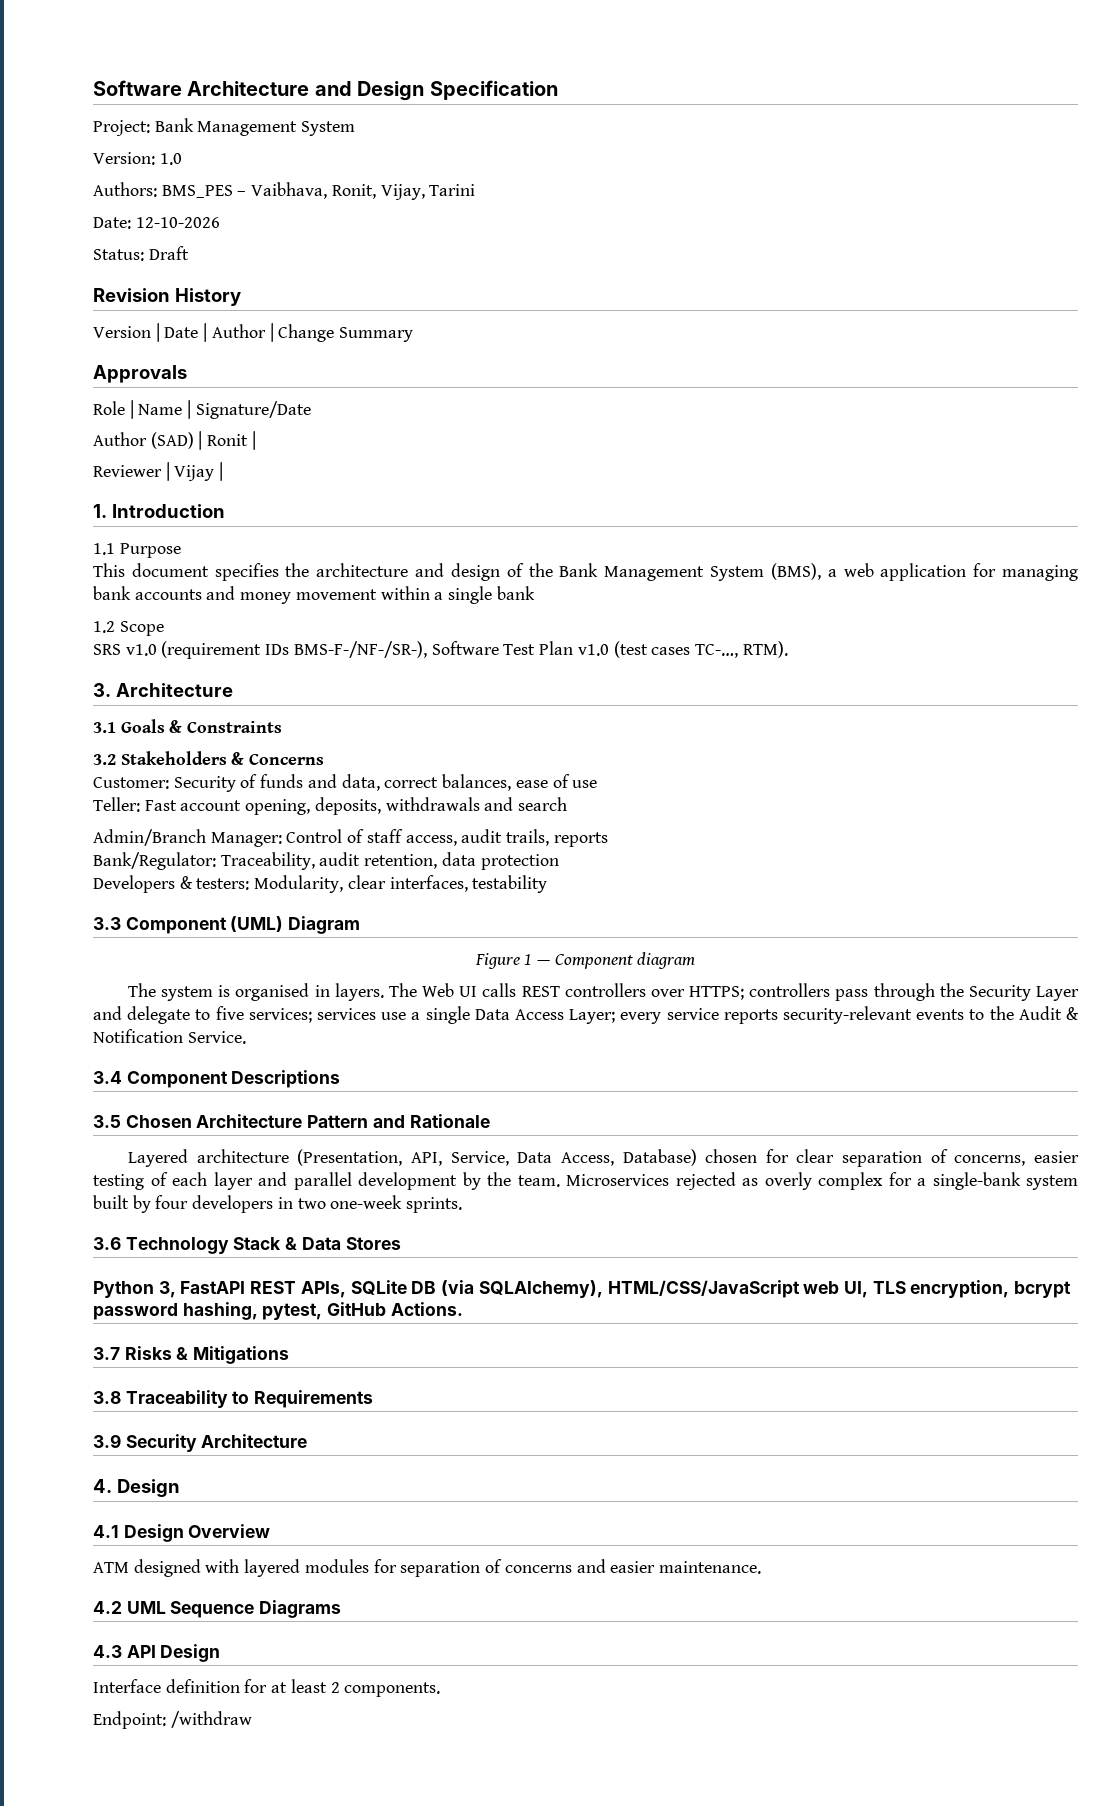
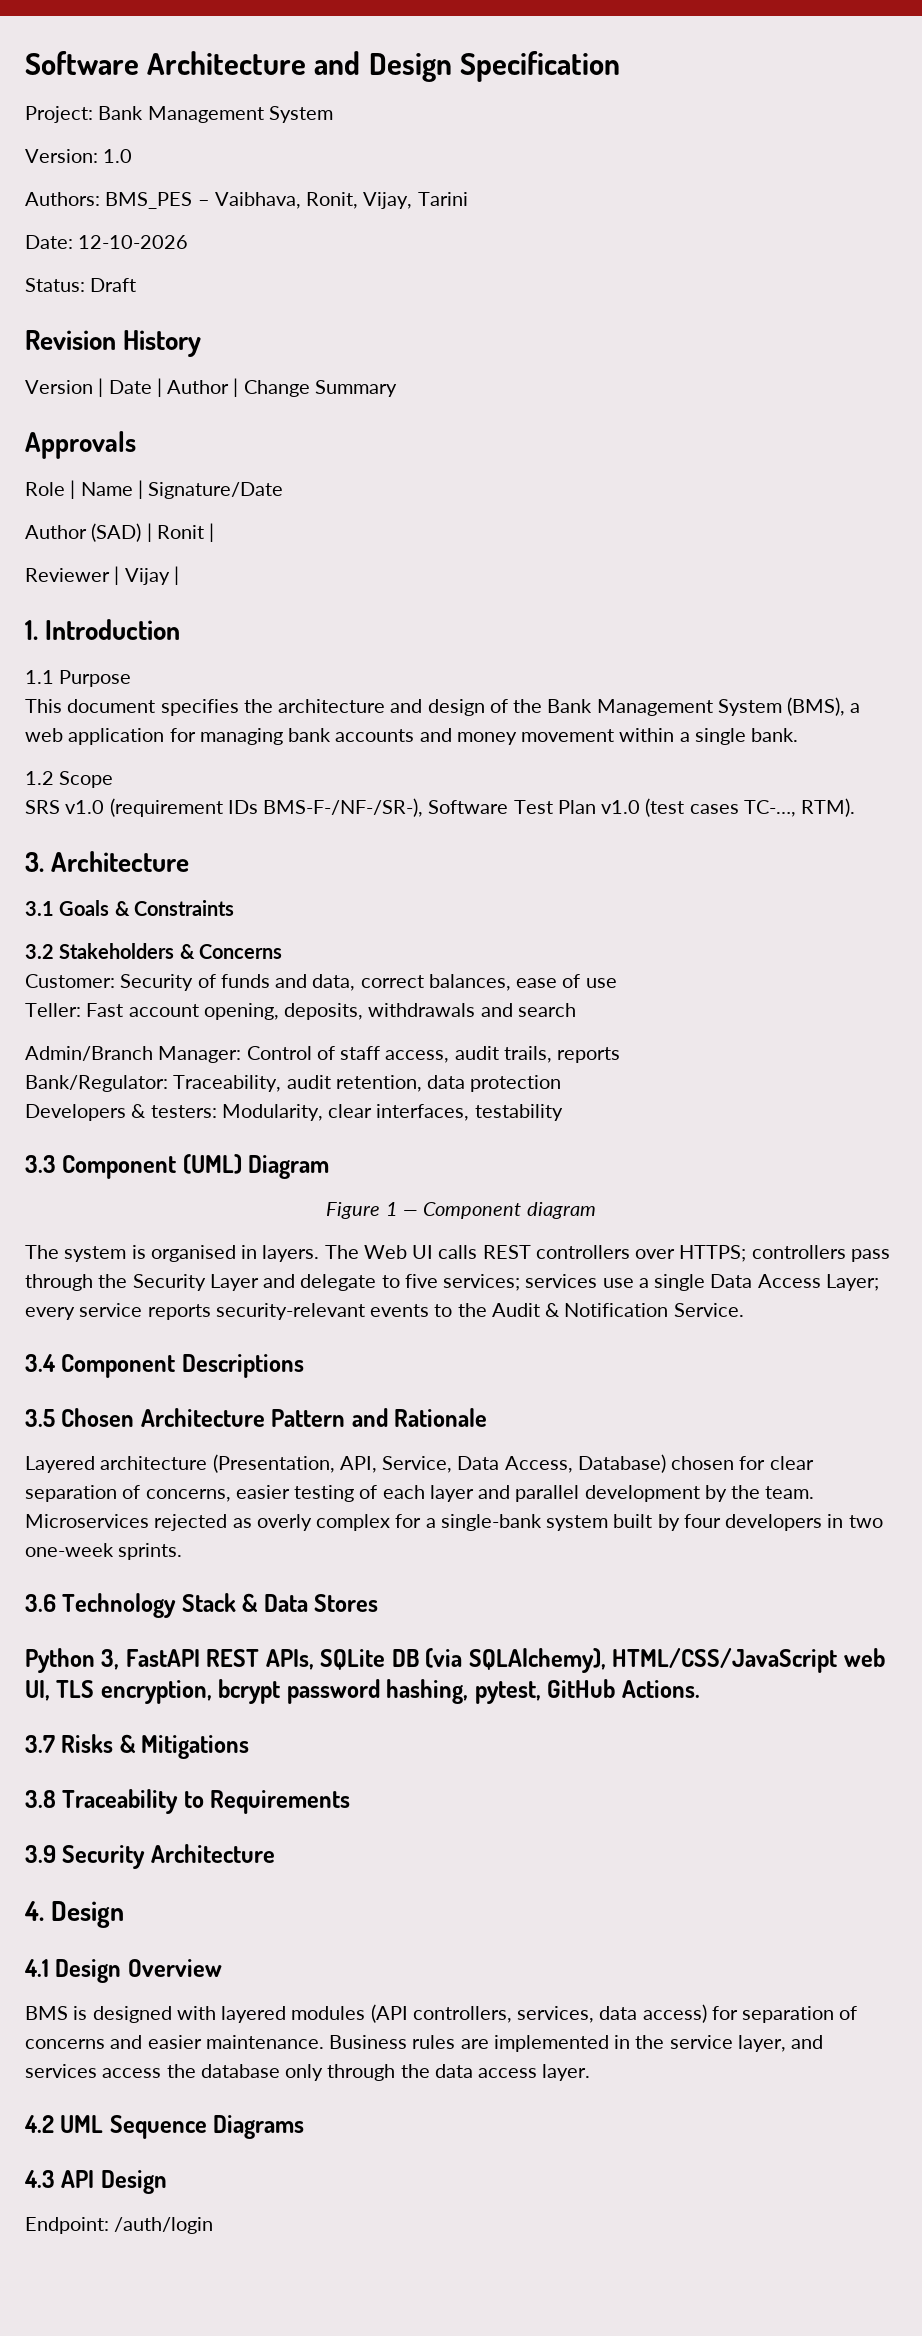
- This document specifies the architecture and design of the Bank Management System (BMS), a web application for managing bank accounts and money movement within a single bank
+ This document specifies the architecture and design of the Bank Management System (BMS), a web application for managing bank accounts and money movement within a single bank.
- ATM designed with layered modules for separation of concerns and easier maintenance.
+ BMS is designed with layered modules (API controllers, services, data access) for separation of concerns and easier maintenance. Business rules are implemented in the service layer, and services access the database only through the data access layer.
- Interface definition for at least 2 components.
- Endpoint: /withdraw
+ Endpoint: /auth/login

